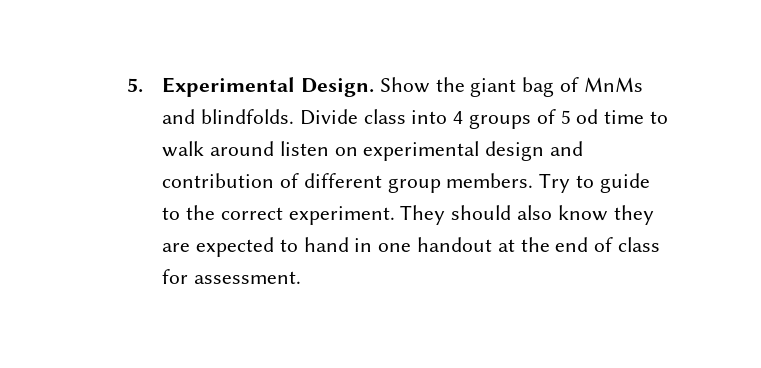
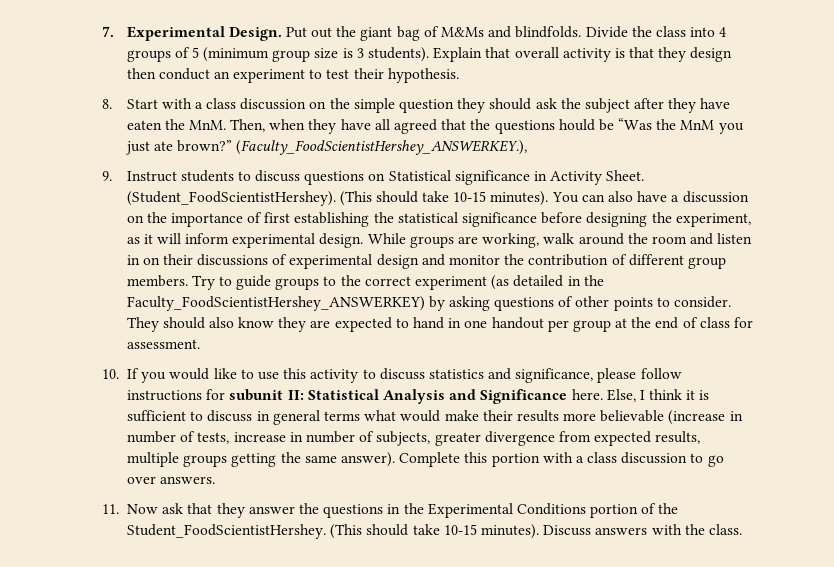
- 5. Experimental Design.
+ 7. Experimental Design.
- Show the giant bag of MnMs and blindfolds.
+ Put out the giant bag of M&Ms and blindfolds.
- Divide class into 4 groups of 5 od time to walk around listen on experimental design and contribution of different group members.
+ Divide the class into 4 groups of 5 (minimum group size is 3 students). Explain that overall activity is that they design then conduct an experiment to test their hypothesis.
+ 8. Start with a class discussion on the simple question they should ask the subject after they have eaten the MnM. Then, when they have all agreed that the questions hould be “Was the MnM you just ate brown?” (Faculty_FoodScientistHershey_ANSWERKEY.),
+ 9. Instruct students to discuss questions on Statistical significance in Activity Sheet. (Student_FoodScientistHershey). (This should take 10-15 minutes). You can also have a discussion on the importance of first establishing the statistical significance before designing the experiment, as it will inform experimental design. While groups are working, walk around the room and listen in on their discussions of experimental design and monitor the contribution of different group members.
- Try to guide to the correct experiment.
+ Try to guide groups to the correct experiment (as detailed in the Faculty_FoodScientistHershey_ANSWERKEY) by asking questions of other points to consider.
- They should also know they are expected to hand in one handout at the end of class for assessment.
+ They should also know they are expected to hand in one handout per group at the end of class for assessment.
+ 10. If you would like to use this activity to discuss statistics and significance, please follow instructions for subunit II: Statistical Analysis and Significance here. Else, I think it is sufficient to discuss in general terms what would make their results more believable (increase in number of tests, increase in number of subjects, greater divergence from expected results, multiple groups getting the same answer). Complete this portion with a class discussion to go over answers.
+ 11. Now ask that they answer the questions in the Experimental Conditions portion of the Student_FoodScientistHershey. (This should take 10-15 minutes). Discuss answers with the class.

